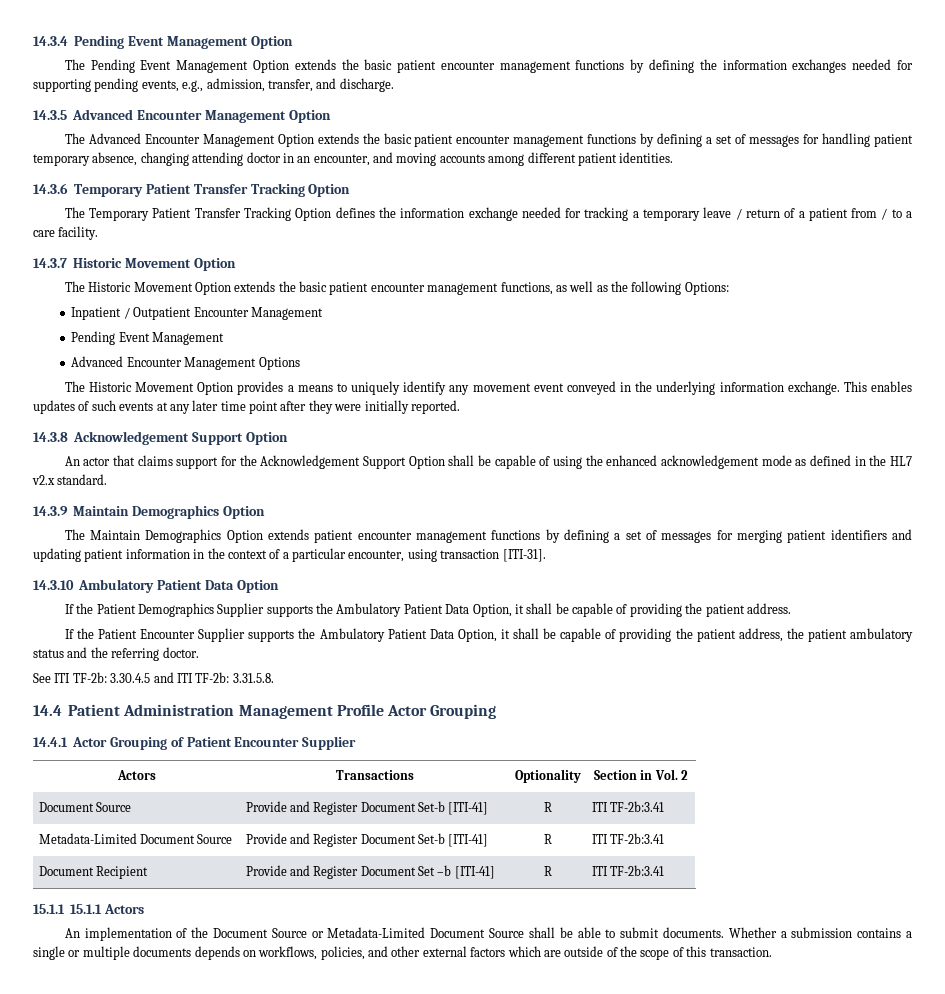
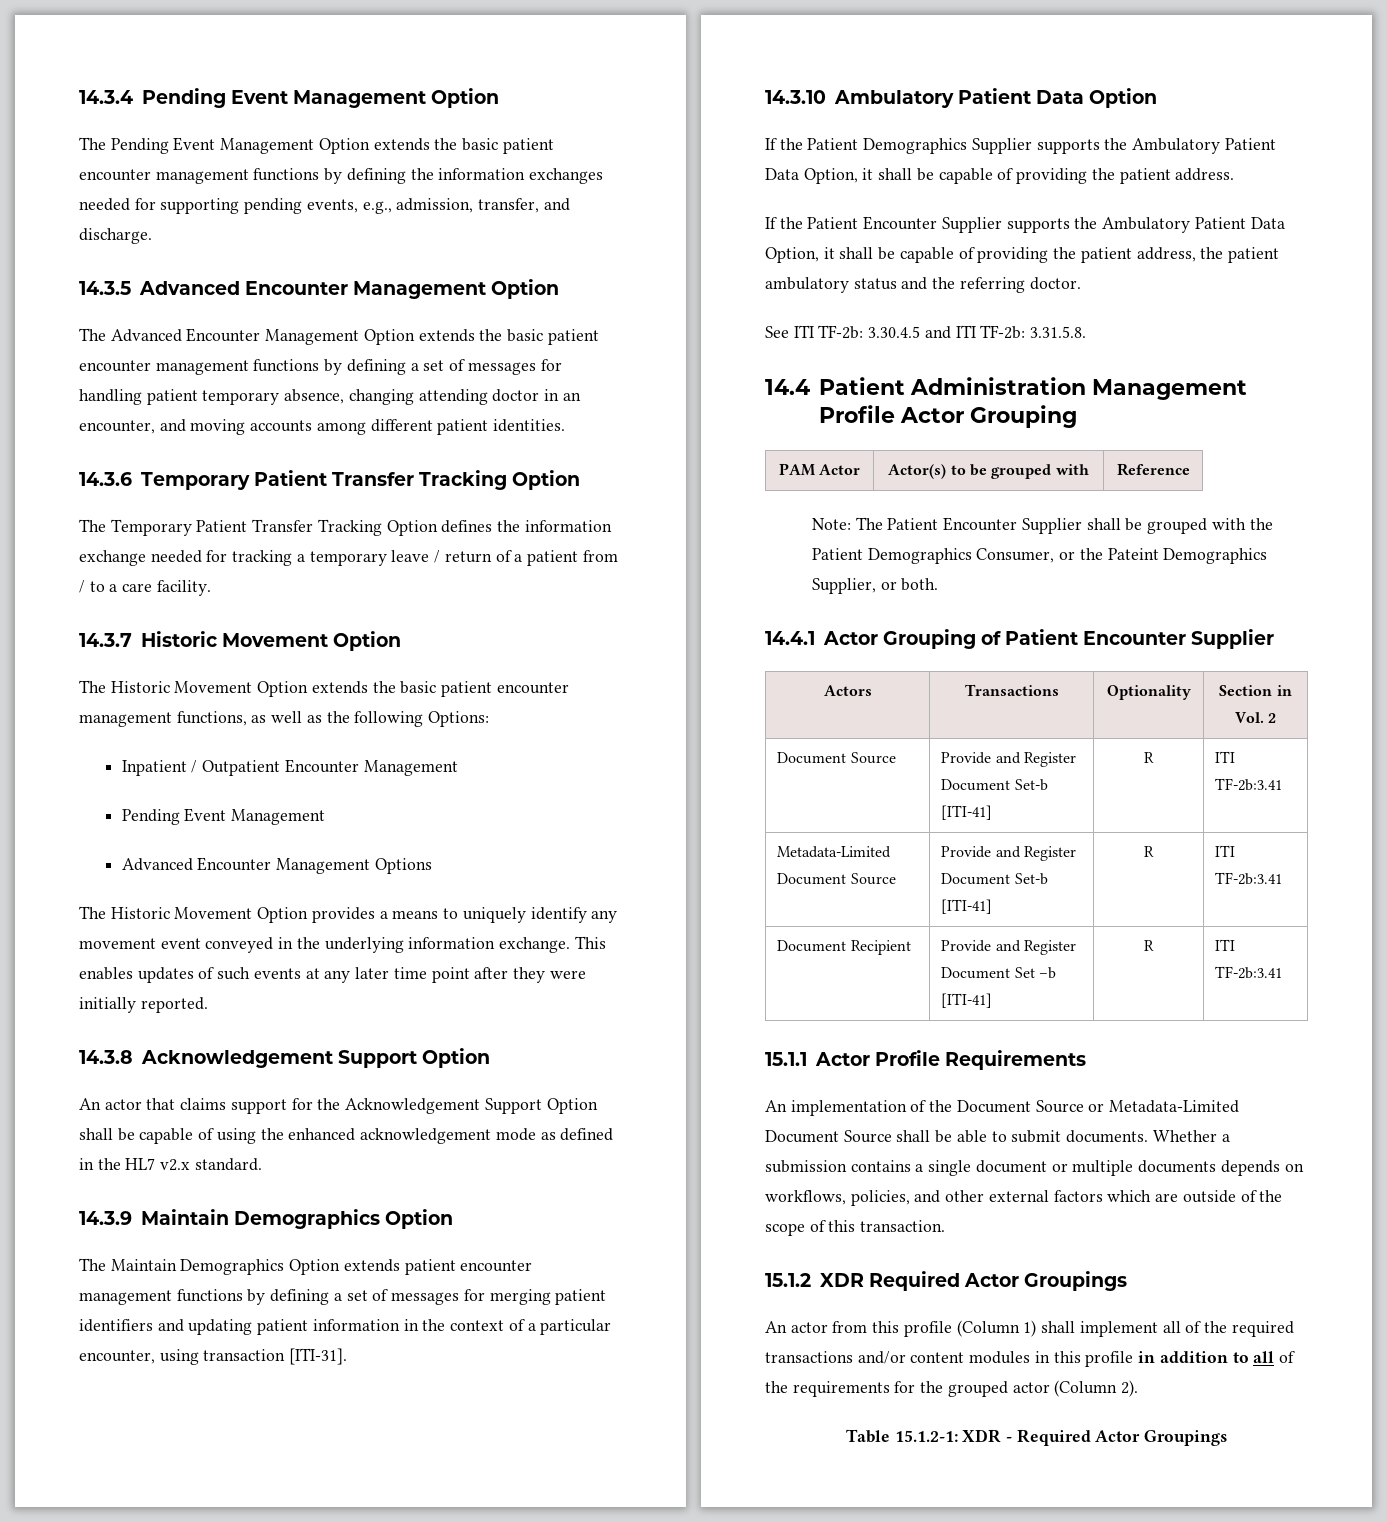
+ PAM Actor | Actor(s) to be grouped with | Reference
+ Note: The Patient Encounter Supplier shall be grouped with the Patient Demographics Consumer, or the Pateint Demographics Supplier, or both.
- 15.1.1 15.1.1 Actors
+ 15.1.1 Actor Profile Requirements
- Whether a submission contains a single or multiple documents depends on workflows, policies, and other external factors which are outside of the scope of this transaction.
+ Whether a submission contains a single document or multiple documents depends on workflows, policies, and other external factors which are outside of the scope of this transaction.
+ 15.1.2 XDR Required Actor Groupings
+ An actor from this profile (Column 1) shall implement all of the required transactions and/or content modules in this profile in addition to all of the requirements for the grouped actor (Column 2).
+ Table 15.1.2-1: XDR - Required Actor Groupings

